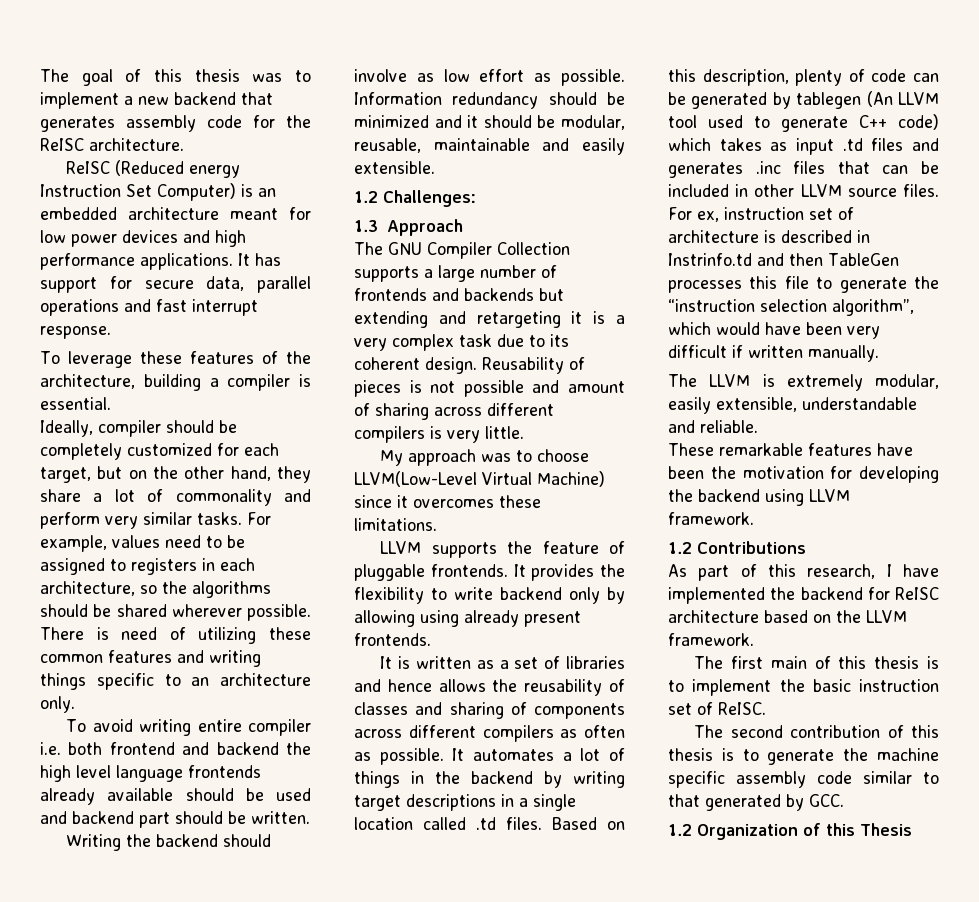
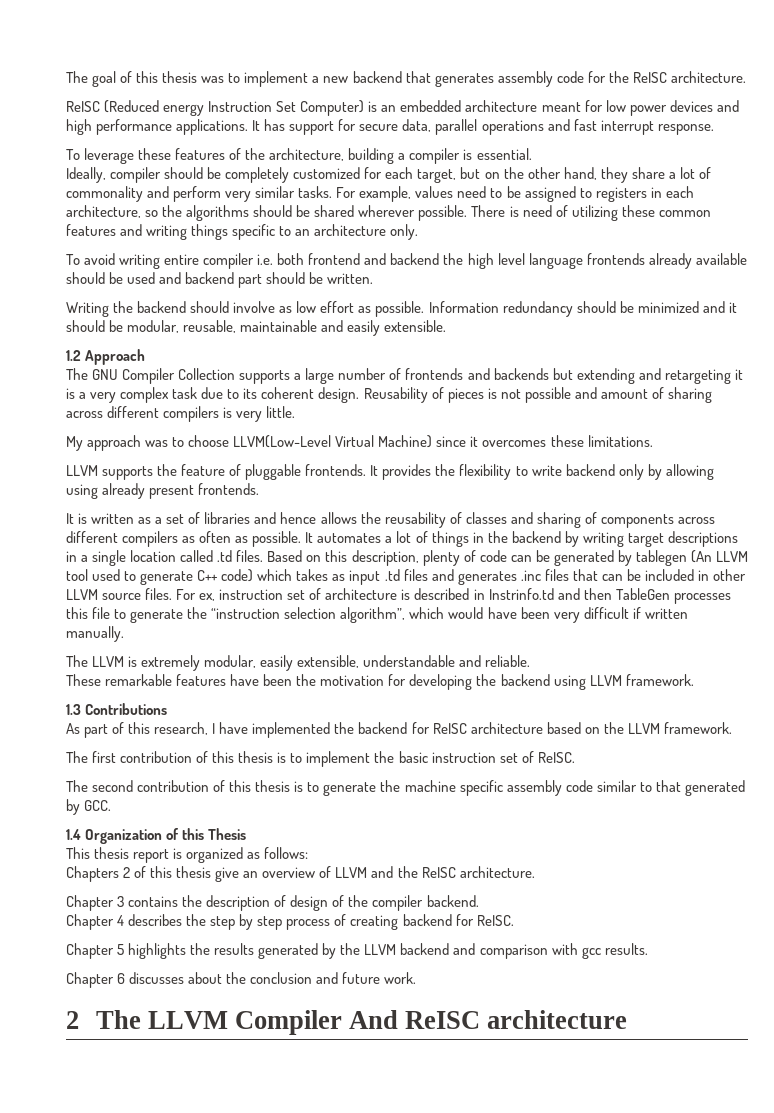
- 1.2 Challenges:
- 1.3 Approach
+ 1.2 Approach
- 1.2 Contributions
+ 1.3 Contributions
- The first main of this thesis is to implement the basic instruction set of ReISC.
+ The first contribution of this thesis is to implement the basic instruction set of ReISC.
- 1.2 Organization of this Thesis
+ 1.4 Organization of this Thesis
+ This thesis report is organized as follows:
+ Chapters 2 of this thesis give an overview of LLVM and the ReISC architecture.
+ Chapter 3 contains the description of design of the compiler backend.
+ Chapter 4 describes the step by step process of creating backend for ReISC.
+ Chapter 5 highlights the results generated by the LLVM backend and comparison with gcc results.
+ Chapter 6 discusses about the conclusion and future work.
+ 2 The LLVM Compiler And ReISC architecture

